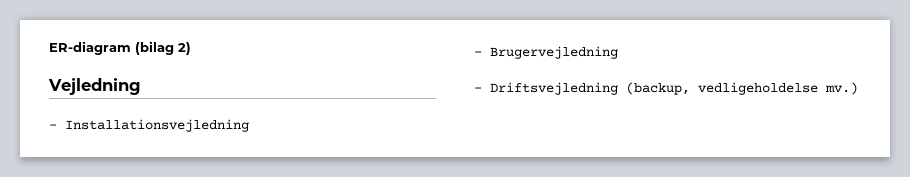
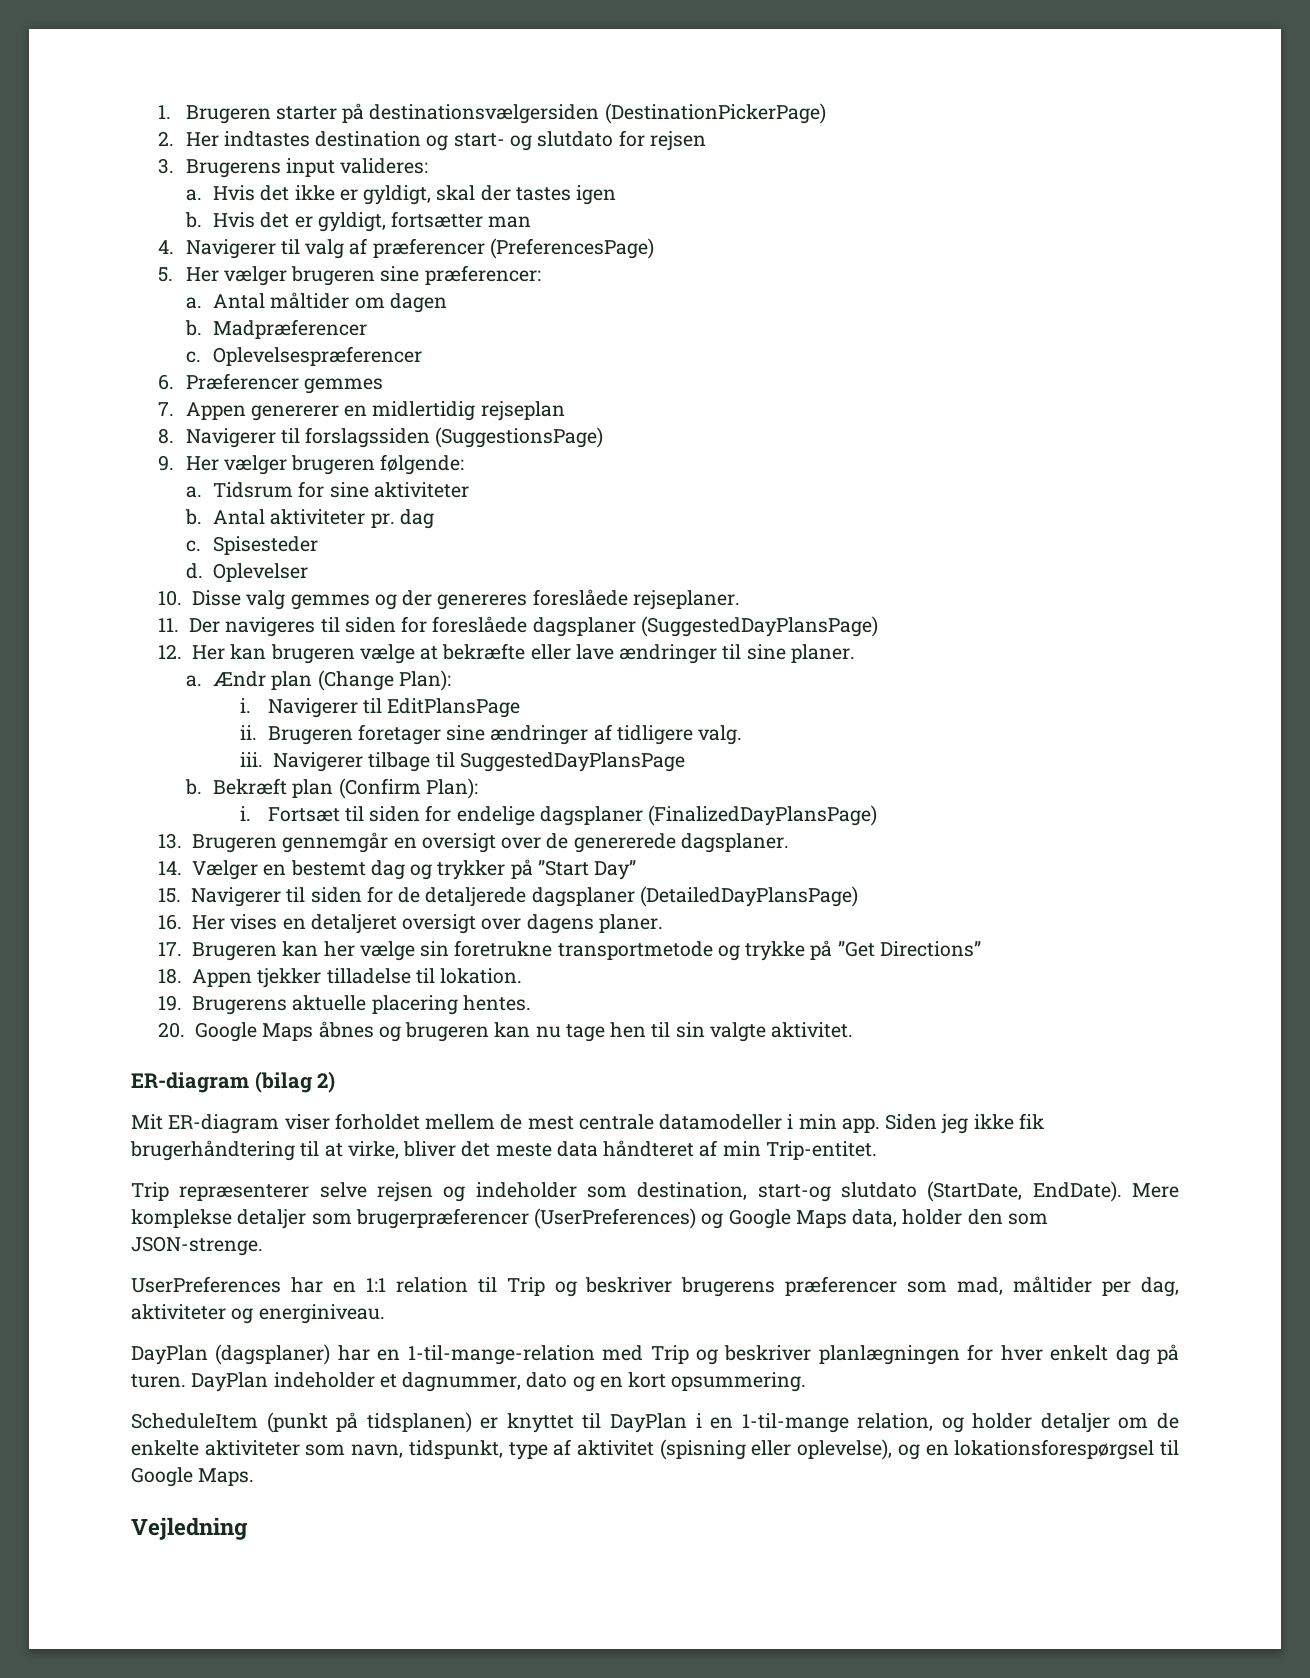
+ 1. Brugeren starter på destinationsvælgersiden (DestinationPickerPage)
+ 2. Her indtastes destination og start- og slutdato for rejsen
+ 3. Brugerens input valideres:
+ a. Hvis det ikke er gyldigt, skal der tastes igen
+ b. Hvis det er gyldigt, fortsætter man
+ 4. Navigerer til valg af præferencer (PreferencesPage)
+ 5. Her vælger brugeren sine præferencer:
+ a. Antal måltider om dagen
+ b. Madpræferencer
+ c. Oplevelsespræferencer
+ 6. Præferencer gemmes
+ 7. Appen genererer en midlertidig rejseplan
+ 8. Navigerer til forslagssiden (SuggestionsPage)
+ 9. Her vælger brugeren følgende:
+ a. Tidsrum for sine aktiviteter
+ b. Antal aktiviteter pr. dag
+ c. Spisesteder
+ d. Oplevelser
+ 10. Disse valg gemmes og der genereres foreslåede rejseplaner.
+ 11. Der navigeres til siden for foreslåede dagsplaner (SuggestedDayPlansPage)
+ 12. Her kan brugeren vælge at bekræfte eller lave ændringer til sine planer.
+ a. Ændr plan (Change Plan):
+ i. Navigerer til EditPlansPage
+ ii. Brugeren foretager sine ændringer af tidligere valg.
+ iii. Navigerer tilbage til SuggestedDayPlansPage
+ b. Bekræft plan (Confirm Plan):
+ i. Fortsæt til siden for endelige dagsplaner (FinalizedDayPlansPage)
+ 13. Brugeren gennemgår en oversigt over de genererede dagsplaner.
+ 14. Vælger en bestemt dag og trykker på ”Start Day”
+ 15. Navigerer til siden for de detaljerede dagsplaner (DetailedDayPlansPage)
+ 16. Her vises en detaljeret oversigt over dagens planer.
+ 17. Brugeren kan her vælge sin foretrukne transportmetode og trykke på ”Get Directions”
+ 18. Appen tjekker tilladelse til lokation.
+ 19. Brugerens aktuelle placering hentes.
+ 20. Google Maps åbnes og brugeren kan nu tage hen til sin valgte aktivitet.
  ER-diagram (bilag 2)
+ Mit ER-diagram viser forholdet mellem de mest centrale datamodeller i min app. Siden jeg ikke fik brugerhåndtering til at virke, bliver det meste data håndteret af min Trip-entitet.
+ Trip repræsenterer selve rejsen og indeholder som destination, start-og slutdato (StartDate, EndDate). Mere komplekse detaljer som brugerpræferencer (UserPreferences) og Google Maps data, holder den som JSON-strenge.
+ UserPreferences har en 1:1 relation til Trip og beskriver brugerens præferencer som mad, måltider per dag, aktiviteter og energiniveau.
+ DayPlan (dagsplaner) har en 1-til-mange-relation med Trip og beskriver planlægningen for hver enkelt dag på turen. DayPlan indeholder et dagnummer, dato og en kort opsummering.
+ ScheduleItem (punkt på tidsplanen) er knyttet til DayPlan i en 1-til-mange relation, og holder detaljer om de enkelte aktiviteter som navn, tidspunkt, type af aktivitet (spisning eller oplevelse), og en lokationsforespørgsel til Google Maps.
  Vejledning
- - Installationsvejledning
- - Brugervejledning
- - Driftsvejledning (backup, vedligeholdelse mv.)

